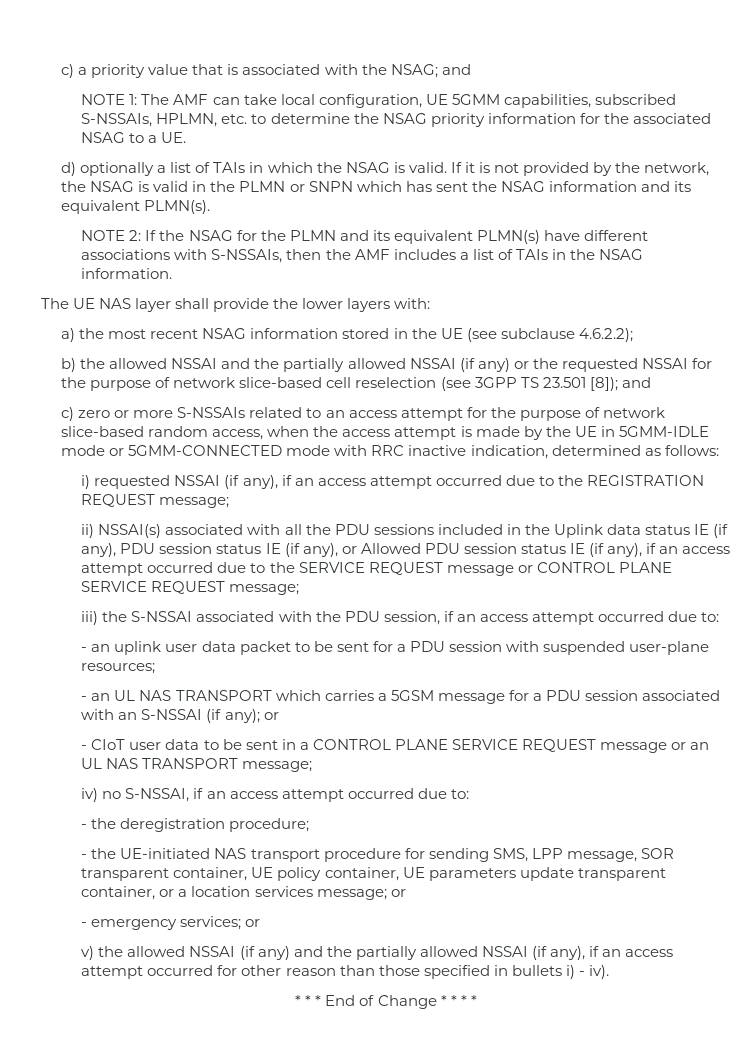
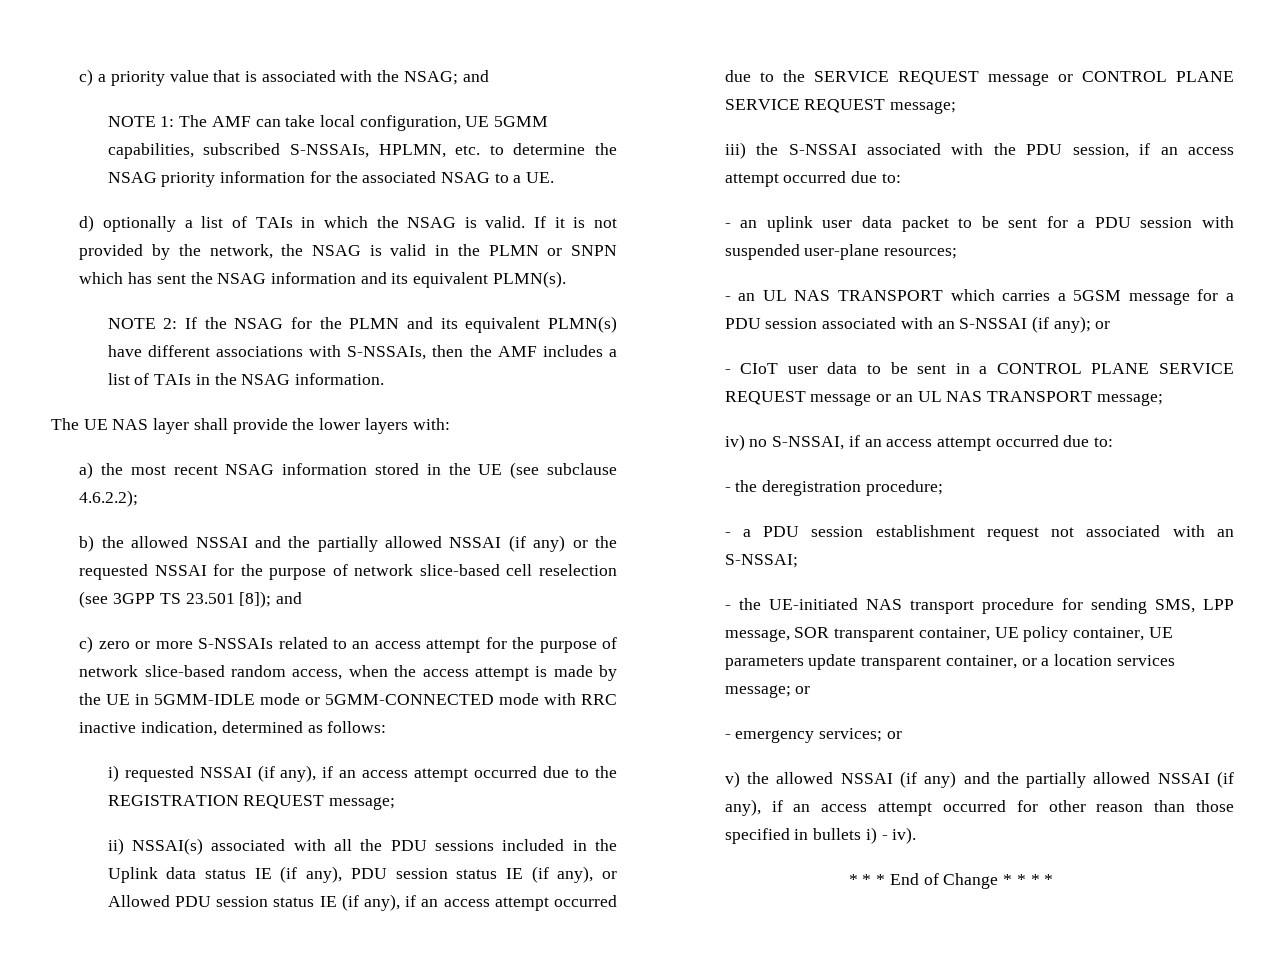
+ - a PDU session establishment request not associated with an S-NSSAI;

